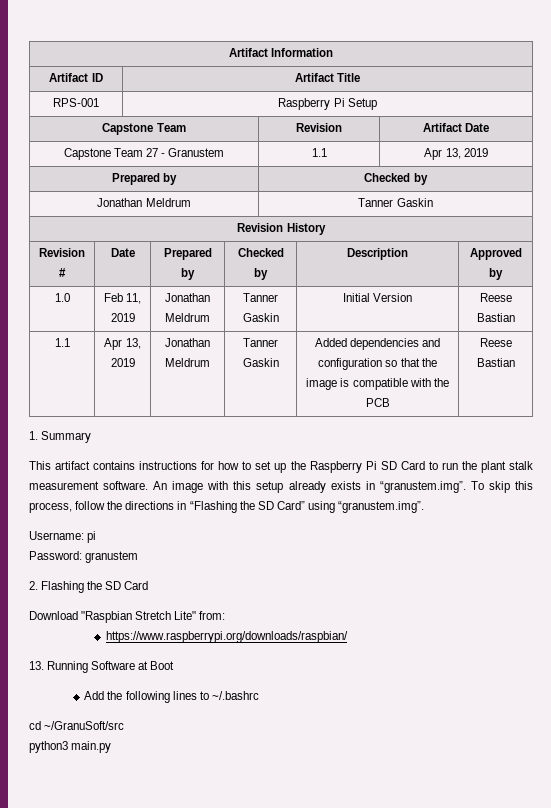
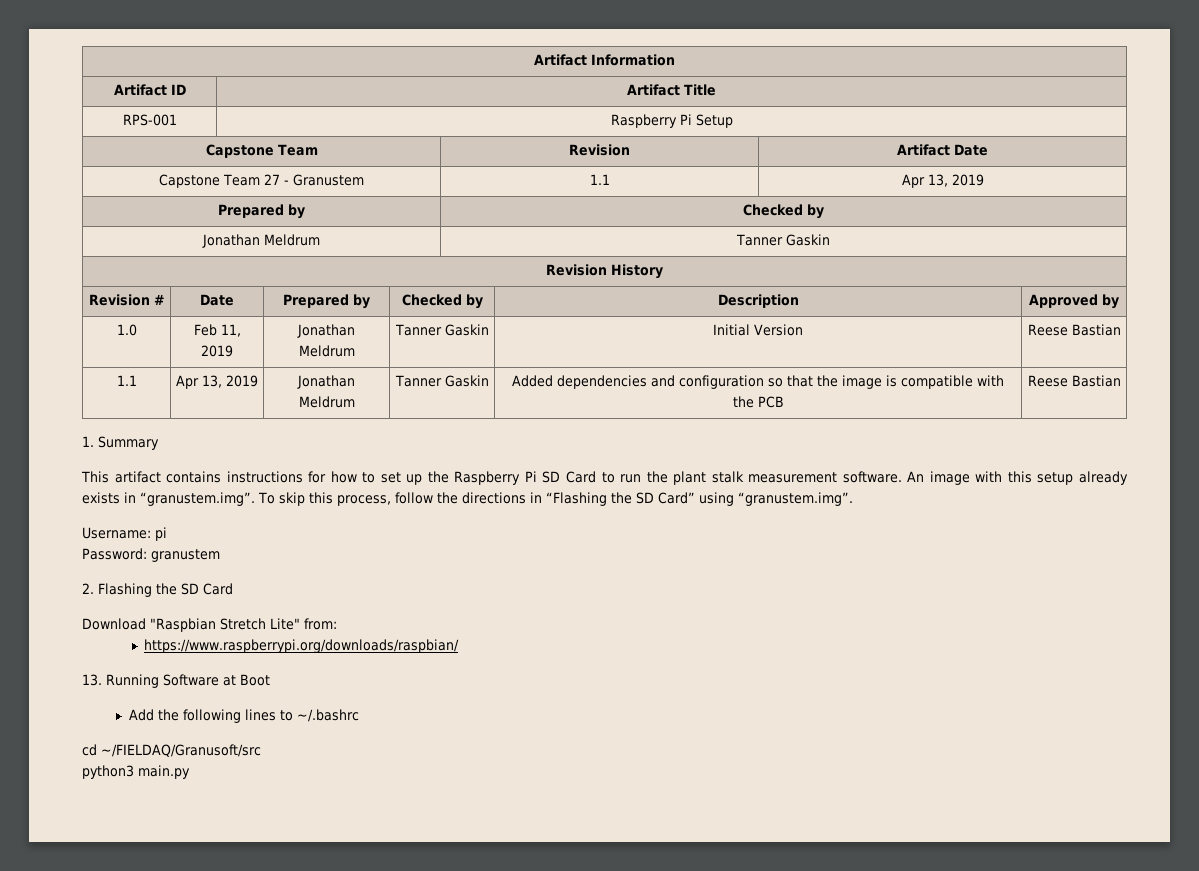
- cd ~/GranuSoft/src
+ cd ~/FIELDAQ/Granusoft/src

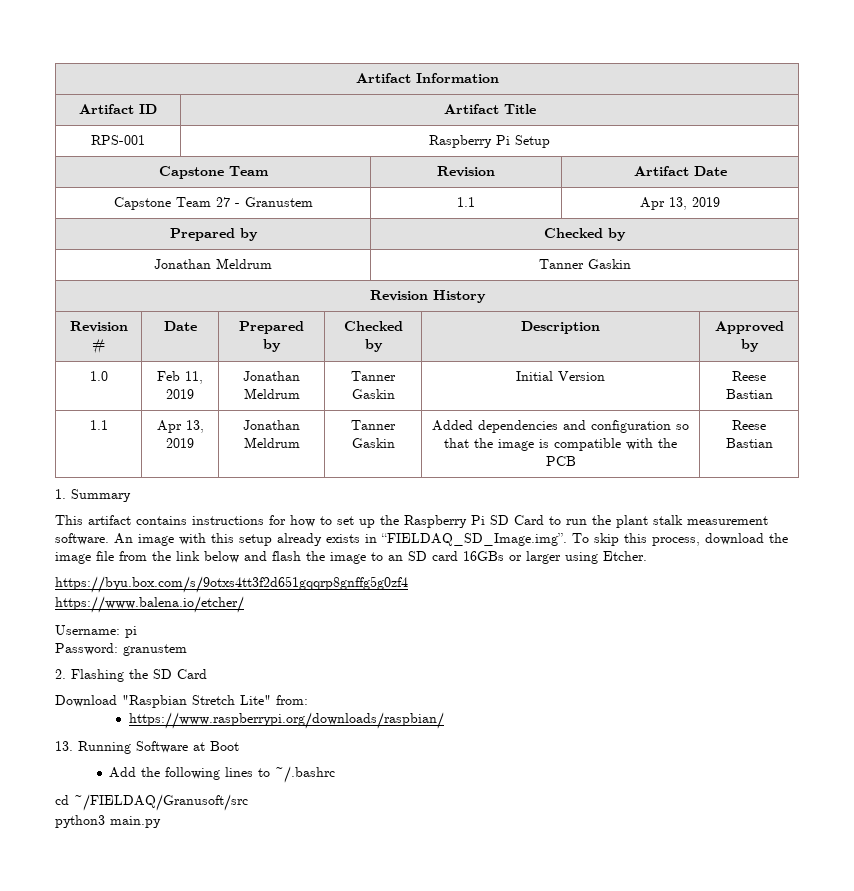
- An image with this setup already exists in “granustem.img”. To skip this process, follow the directions in “Flashing the SD Card” using “granustem.img”.
+ An image with this setup already exists in “FIELDAQ_SD_Image.img”. To skip this process, download the image file from the link below and flash the image to an SD card 16GBs or larger using Etcher.
+ https://byu.box.com/s/9otxs4tt3f2d651gqqrp8gnffg5g0zf4
+ https://www.balena.io/etcher/

